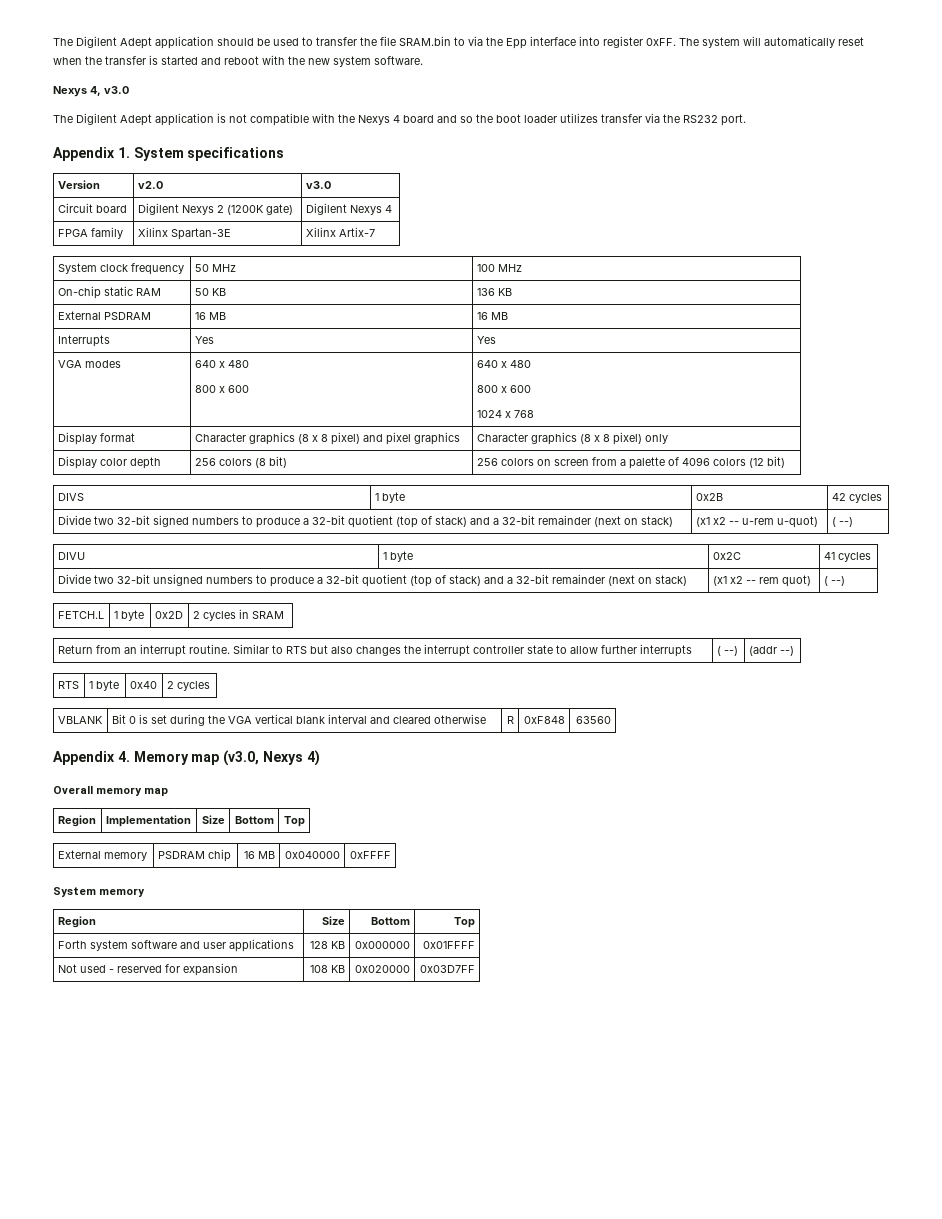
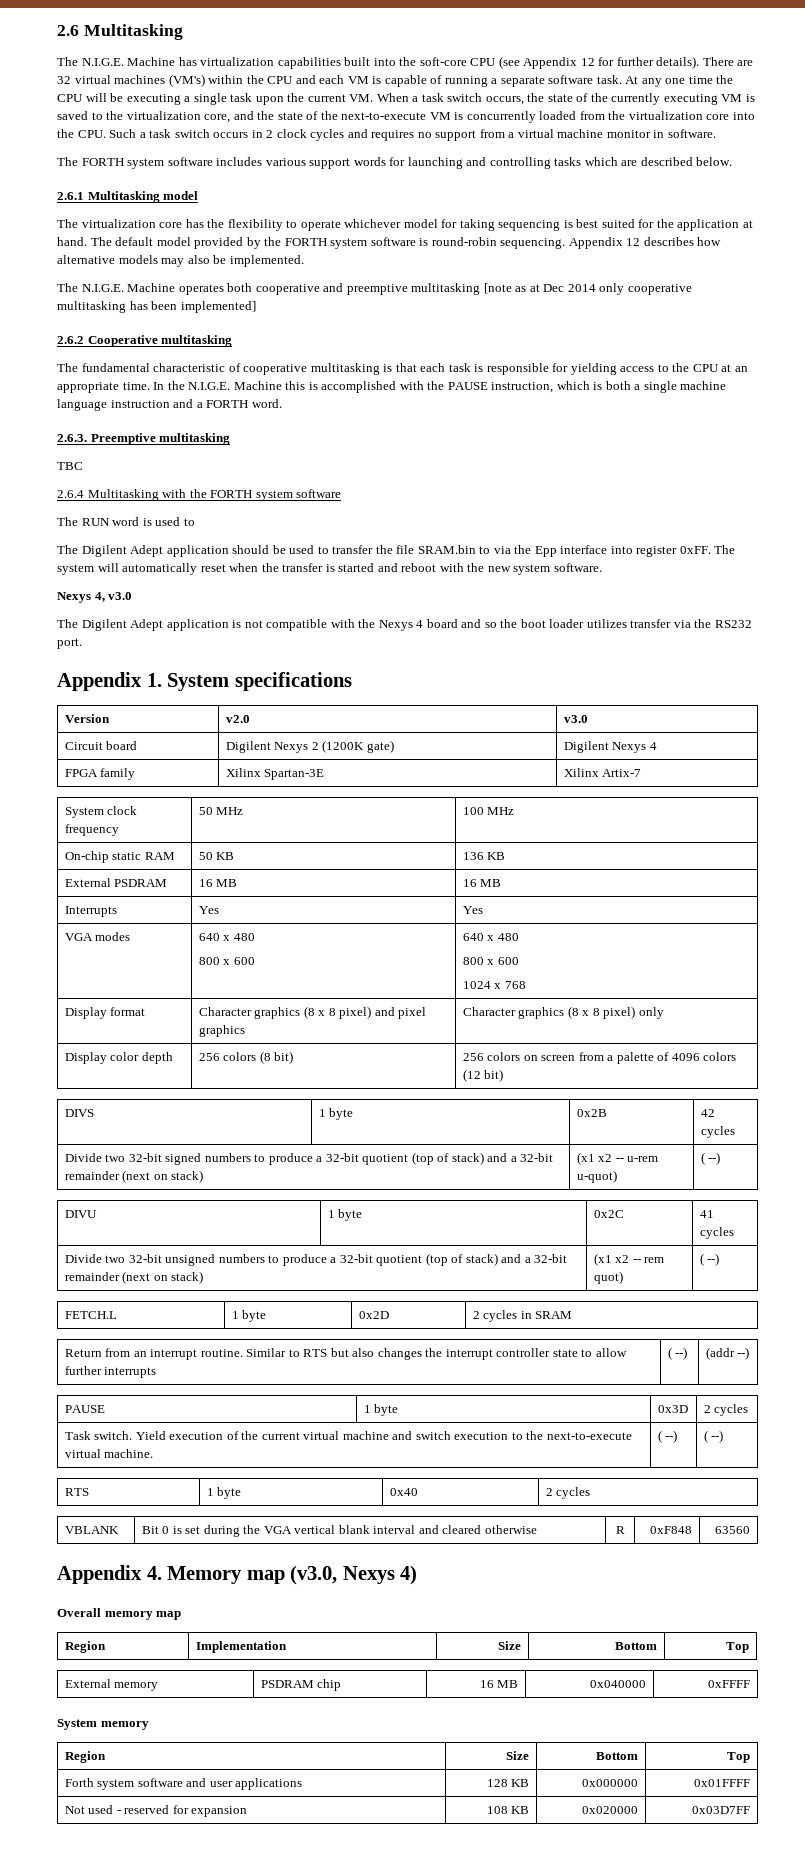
+ 2.6 Multitasking
+ The N.I.G.E. Machine has virtualization capabilities built into the soft-core CPU (see Appendix 12 for further details). There are 32 virtual machines (VM's) within the CPU and each VM is capable of running a separate software task. At any one time the CPU will be executing a single task upon the current VM. When a task switch occurs, the state of the currently executing VM is saved to the virtualization core, and the state of the next-to-execute VM is concurrently loaded from the virtualization core into the CPU. Such a task switch occurs in 2 clock cycles and requires no support from a virtual machine monitor in software.
+ The FORTH system software includes various support words for launching and controlling tasks which are described below.
+ 2.6.1 Multitasking model
+ The virtualization core has the flexibility to operate whichever model for taking sequencing is best suited for the application at hand. The default model provided by the FORTH system software is round-robin sequencing. Appendix 12 describes how alternative models may also be implemented.
+ The N.I.G.E. Machine operates both cooperative and preemptive multitasking [note as at Dec 2014 only cooperative multitasking has been implemented]
+ 2.6.2 Cooperative multitasking
+ The fundamental characteristic of cooperative multitasking is that each task is responsible for yielding access to the CPU at an appropriate time. In the N.I.G.E. Machine this is accomplished with the PAUSE instruction, which is both a single machine language instruction and a FORTH word.
+ 2.6.3. Preemptive multitasking
+ TBC
+ 2.6.4 Multitasking with the FORTH system software
+ The RUN word is used to
+ PAUSE | 1 byte | 0x3D | 2 cycles
+ Task switch. Yield execution of the current virtual machine and switch execution to the next-to-execute virtual machine. | ( --) | ( --)

